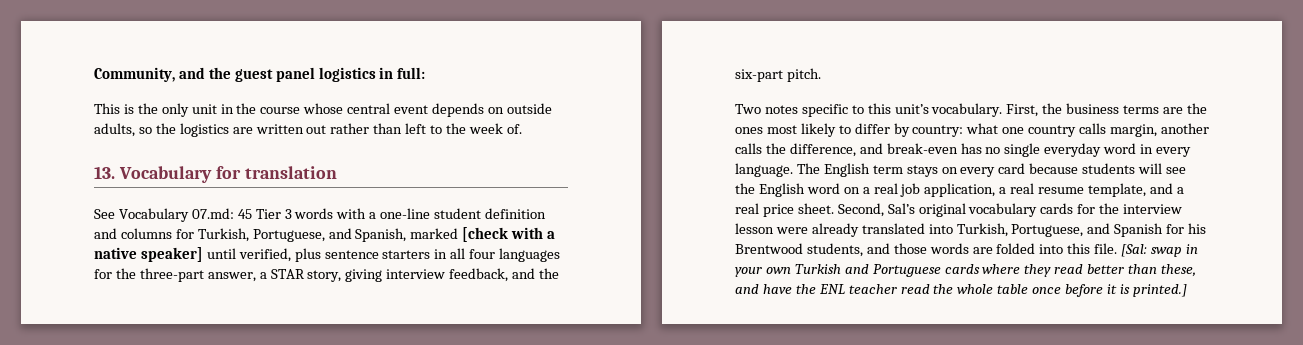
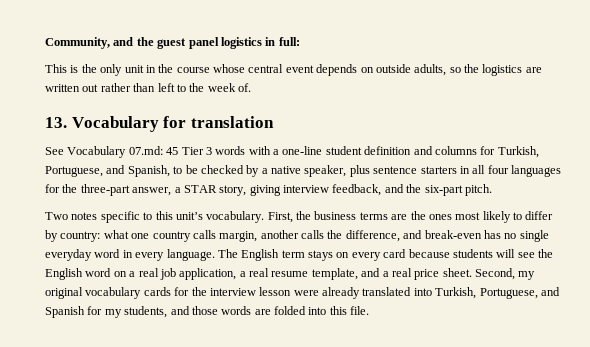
- See Vocabulary 07.md: 45 Tier 3 words with a one-line student definition and columns for Turkish, Portuguese, and Spanish, marked [check with a native speaker] until verified, plus sentence starters in all four languages for the three-part answer, a STAR story, giving interview feedback, and the six-part pitch.
+ See Vocabulary 07.md: 45 Tier 3 words with a one-line student definition and columns for Turkish, Portuguese, and Spanish, to be checked by a native speaker, plus sentence starters in all four languages for the three-part answer, a STAR story, giving interview feedback, and the six-part pitch.
- Second, Sal’s original vocabulary cards for the interview lesson were already translated into Turkish, Portuguese, and Spanish for his Brentwood students, and those words are folded into this file. [Sal: swap in your own Turkish and Portuguese cards where they read better than these, and have the ENL teacher read the whole table once before it is printed.]
+ Second, my original vocabulary cards for the interview lesson were already translated into Turkish, Portuguese, and Spanish for my students, and those words are folded into this file.

